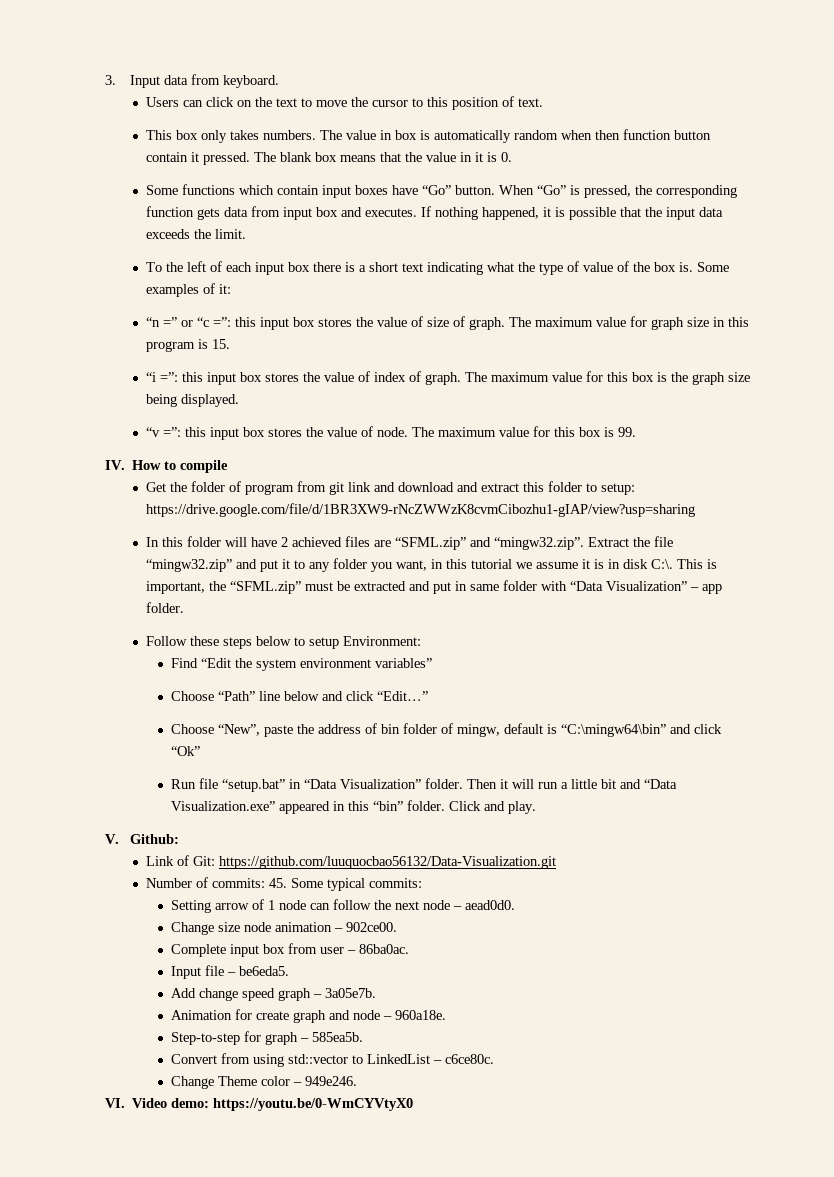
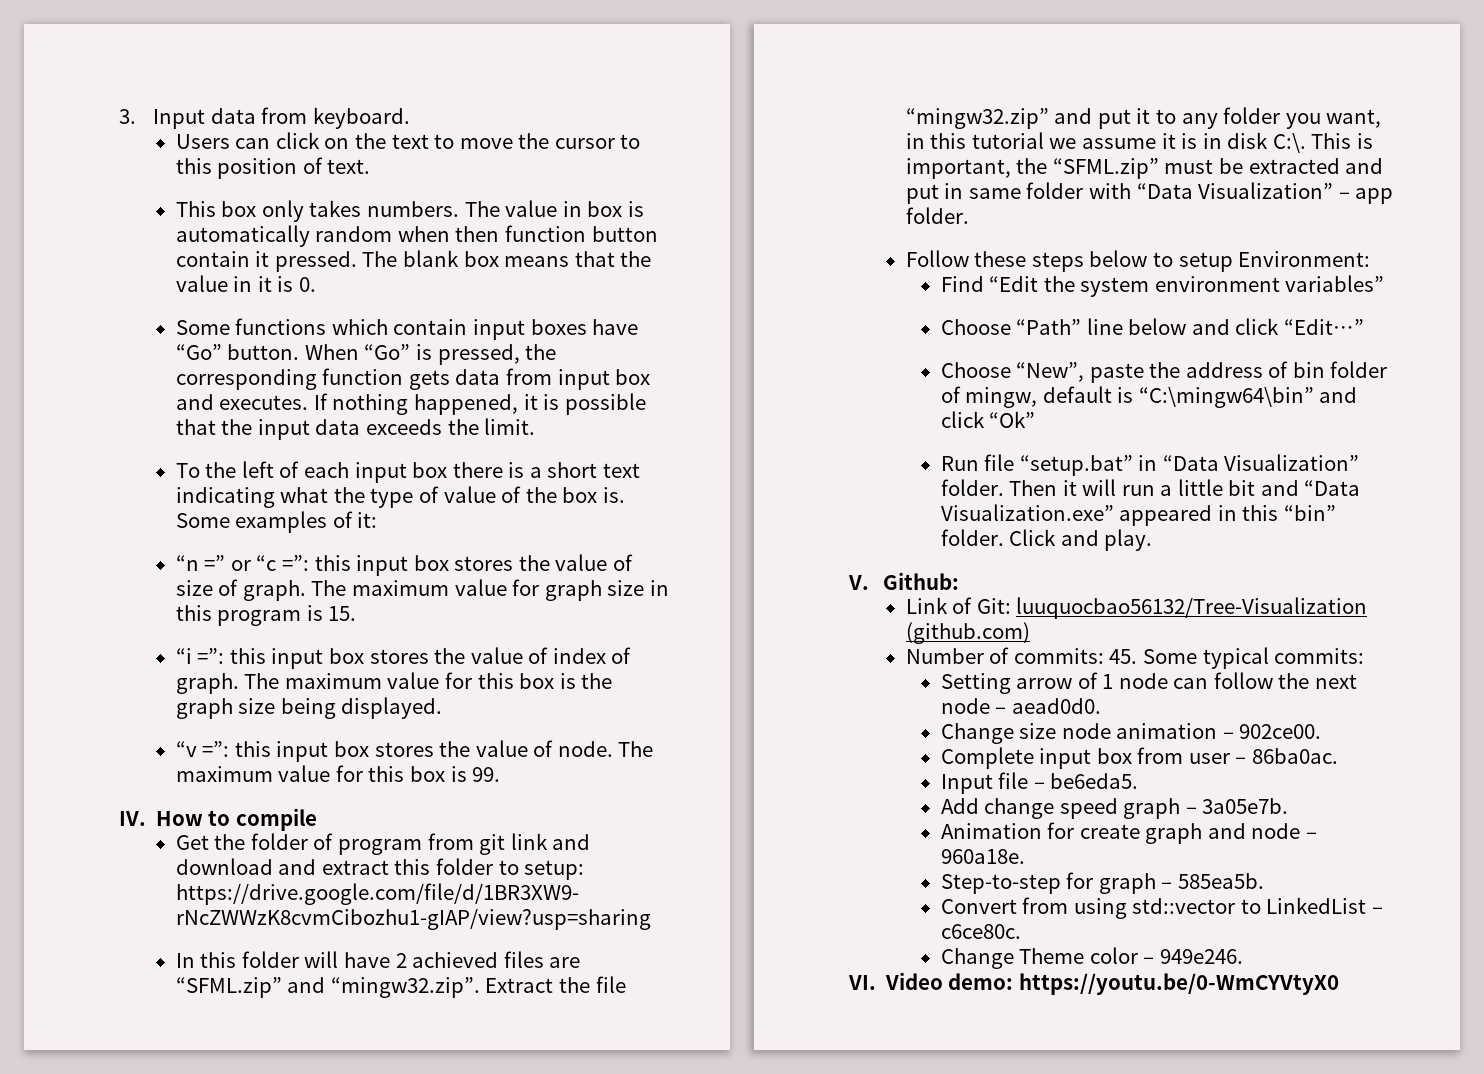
- Link of Git: https://github.com/luuquocbao56132/Data-Visualization.git
+ Link of Git: luuquocbao56132/Tree-Visualization (github.com)

